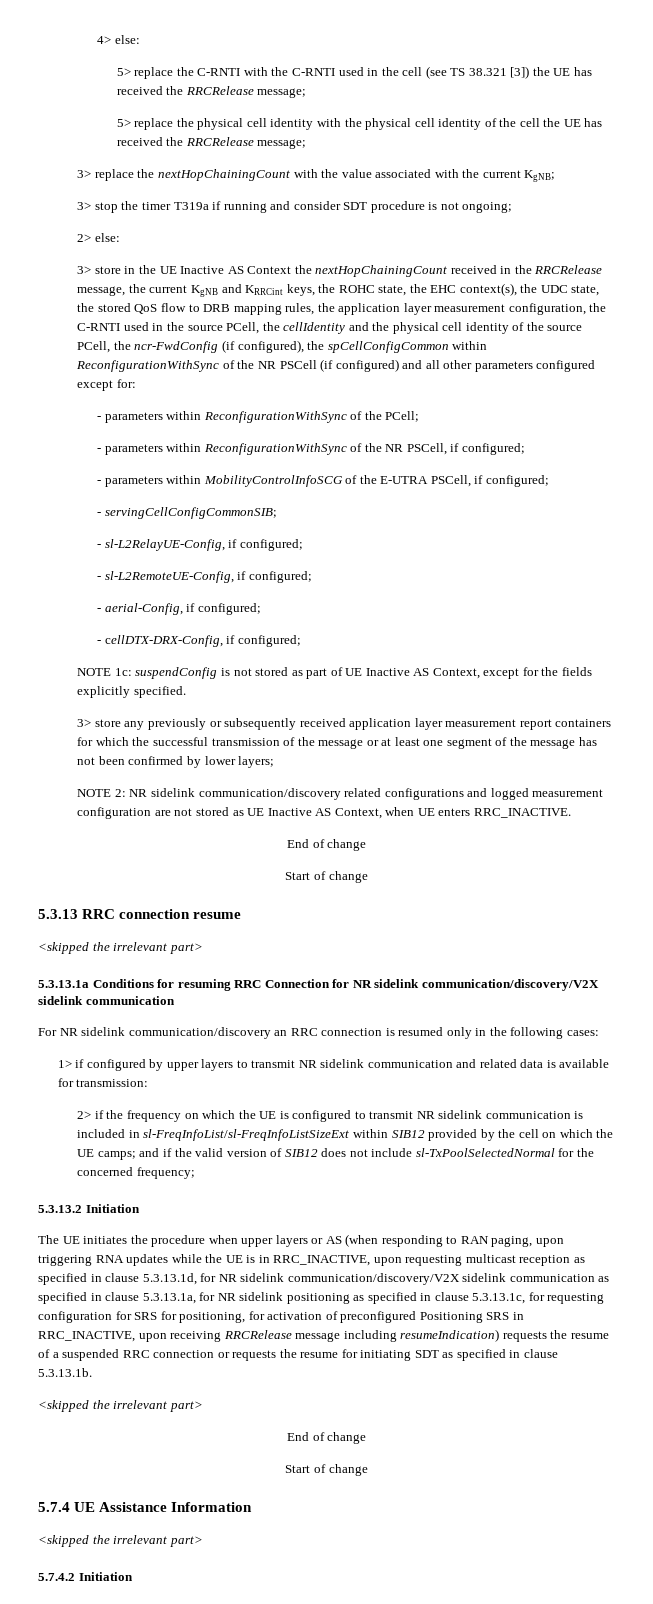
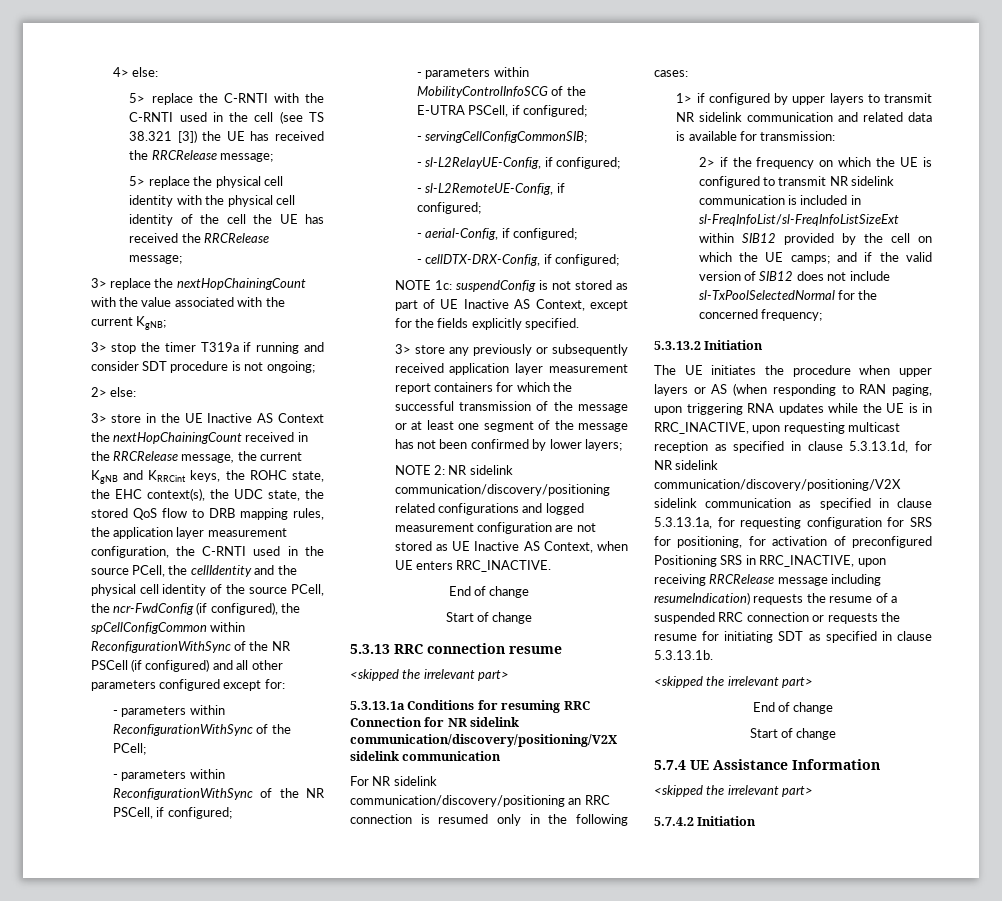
- NOTE 2: NR sidelink communication/discovery related configurations and logged measurement configuration are not stored as UE Inactive AS Context, when UE enters RRC_INACTIVE.
+ NOTE 2: NR sidelink communication/discovery/positioning related configurations and logged measurement configuration are not stored as UE Inactive AS Context, when UE enters RRC_INACTIVE.
- 5.3.13.1a Conditions for resuming RRC Connection for NR sidelink communication/discovery/V2X sidelink communication
+ 5.3.13.1a Conditions for resuming RRC Connection for NR sidelink communication/discovery/positioning/V2X sidelink communication
- For NR sidelink communication/discovery an RRC connection is resumed only in the following cases:
+ For NR sidelink communication/discovery/positioning an RRC connection is resumed only in the following cases:
- The UE initiates the procedure when upper layers or AS (when responding to RAN paging, upon triggering RNA updates while the UE is in RRC_INACTIVE, upon requesting multicast reception as specified in clause 5.3.13.1d, for NR sidelink communication/discovery/V2X sidelink communication as specified in clause 5.3.13.1a, for NR sidelink positioning as specified in clause 5.3.13.1c, for requesting configuration for SRS for positioning, for activation of preconfigured Positioning SRS in RRC_INACTIVE, upon receiving RRCRelease message including resumeIndication) requests the resume of a suspended RRC connection or requests the resume for initiating SDT as specified in clause 5.3.13.1b.
+ The UE initiates the procedure when upper layers or AS (when responding to RAN paging, upon triggering RNA updates while the UE is in RRC_INACTIVE, upon requesting multicast reception as specified in clause 5.3.13.1d, for NR sidelink communication/discovery/positioning/V2X sidelink communication as specified in clause 5.3.13.1a, for requesting configuration for SRS for positioning, for activation of preconfigured Positioning SRS in RRC_INACTIVE, upon receiving RRCRelease message including resumeIndication) requests the resume of a suspended RRC connection or requests the resume for initiating SDT as specified in clause 5.3.13.1b.

